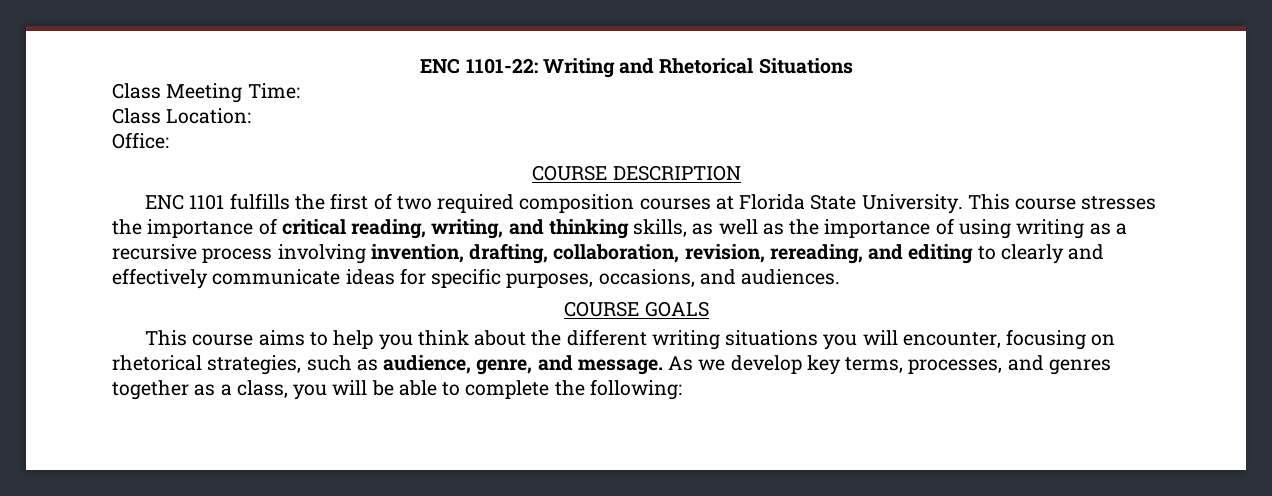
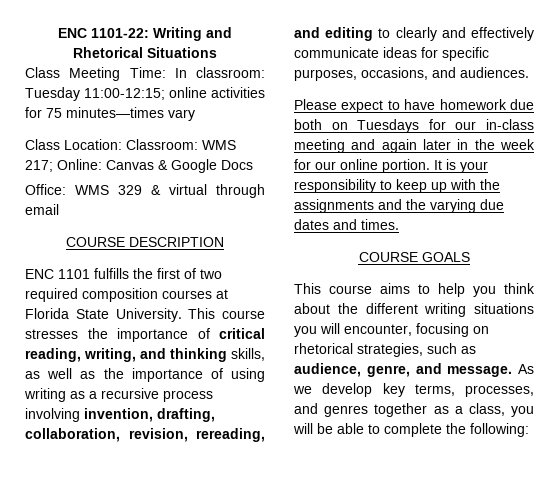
- Class Meeting Time:
- Class Location:
- Office:
+ Class Meeting Time: In classroom: Tuesday 11:00-12:15; online activities for 75 minutes—times vary
+ Class Location: Classroom: WMS 217; Online: Canvas & Google Docs
+ Office: WMS 329 & virtual through email
+ Please expect to have homework due both on Tuesdays for our in-class meeting and again later in the week for our online portion. It is your responsibility to keep up with the assignments and the varying due dates and times.

